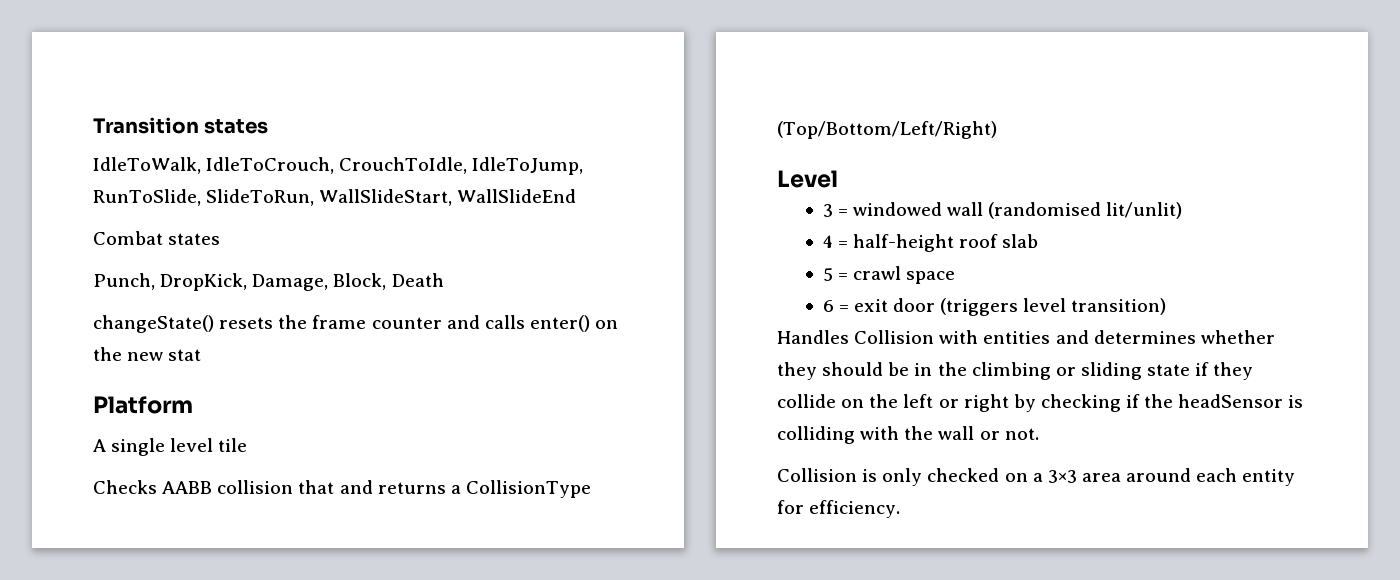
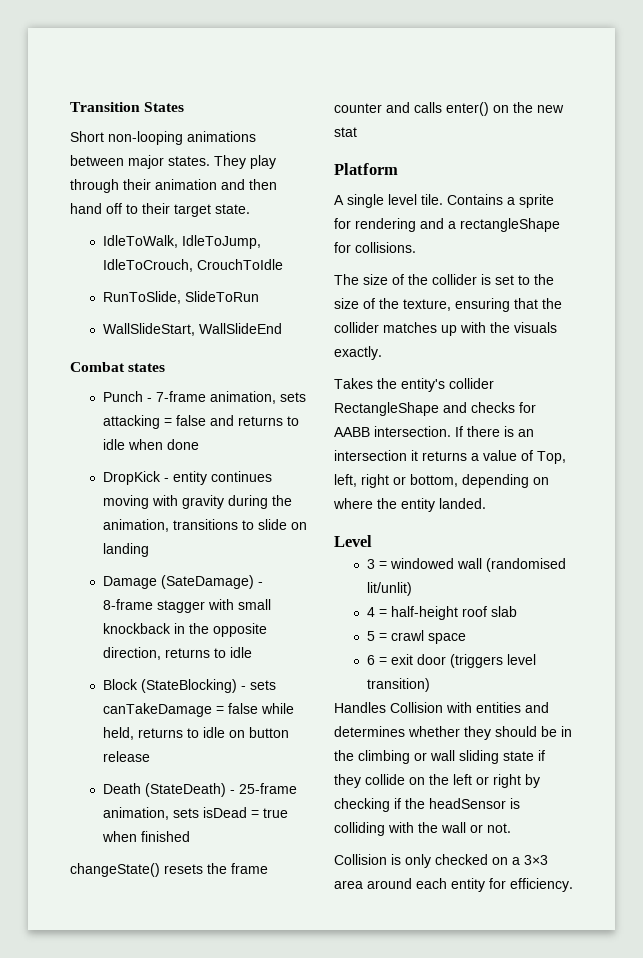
- Transition states
- IdleToWalk, IdleToCrouch, CrouchToIdle, IdleToJump, RunToSlide, SlideToRun, WallSlideStart, WallSlideEnd
+ Transition States
+ Short non-looping animations between major states. They play through their animation and then hand off to their target state.
+ IdleToWalk, IdleToJump, IdleToCrouch, CrouchToIdle
+ RunToSlide, SlideToRun
+ WallSlideStart, WallSlideEnd
  Combat states
- Punch, DropKick, Damage, Block, Death
+ Punch - 7-frame animation, sets attacking = false and returns to idle when done
+ DropKick - entity continues moving with gravity during the animation, transitions to slide on landing
+ Damage (SateDamage) - 8-frame stagger with small knockback in the opposite direction, returns to idle
+ Block (StateBlocking) - sets canTakeDamage = false while held, returns to idle on button release
+ Death (StateDeath) - 25-frame animation, sets isDead = true when finished
- A single level tile
- Checks AABB collision that and returns a CollisionType (Top/Bottom/Left/Right)
+ A single level tile. Contains a sprite for rendering and a rectangleShape for collisions.
+ The size of the collider is set to the size of the texture, ensuring that the collider matches up with the visuals exactly.
+ Takes the entity's collider RectangleShape and checks for AABB intersection. If there is an intersection it returns a value of Top, left, right or bottom, depending on where the entity landed.
- Handles Collision with entities and determines whether they should be in the climbing or sliding state if they collide on the left or right by checking if the headSensor is colliding with the wall or not.
+ Handles Collision with entities and determines whether they should be in the climbing or wall sliding state if they collide on the left or right by checking if the headSensor is colliding with the wall or not.

